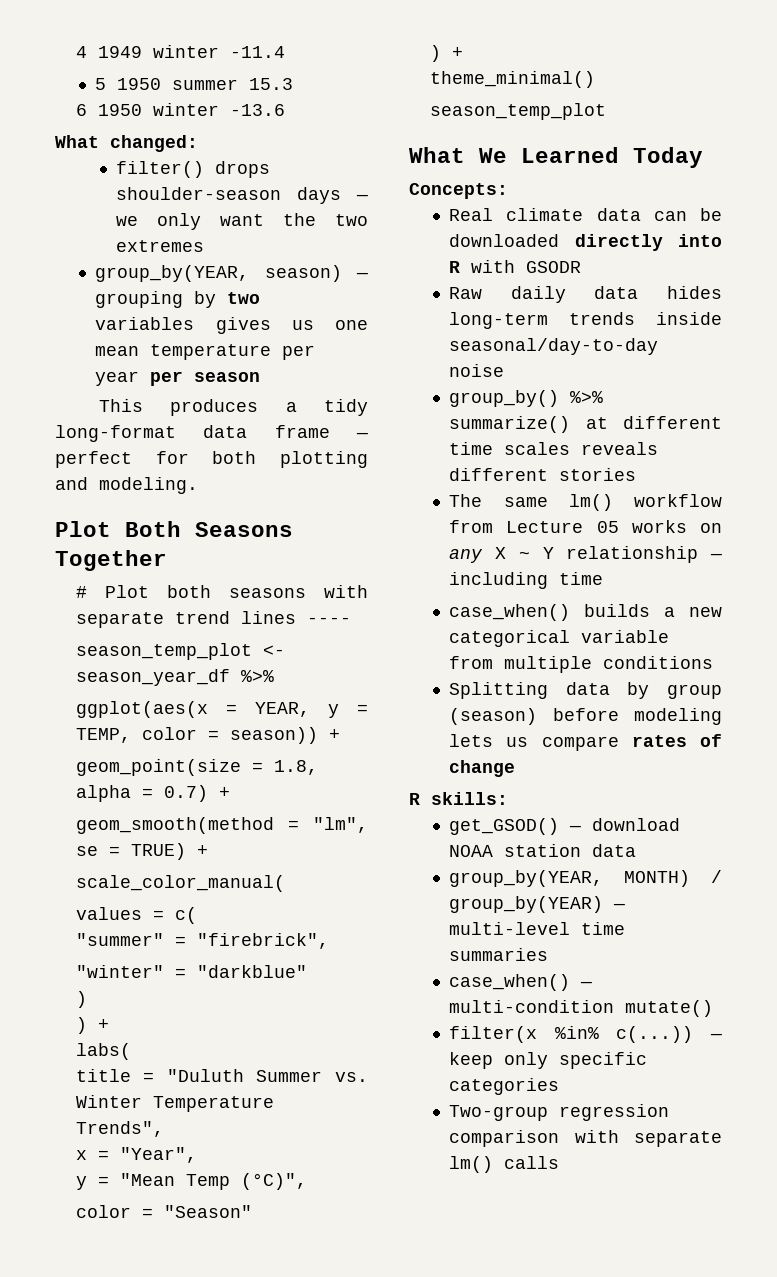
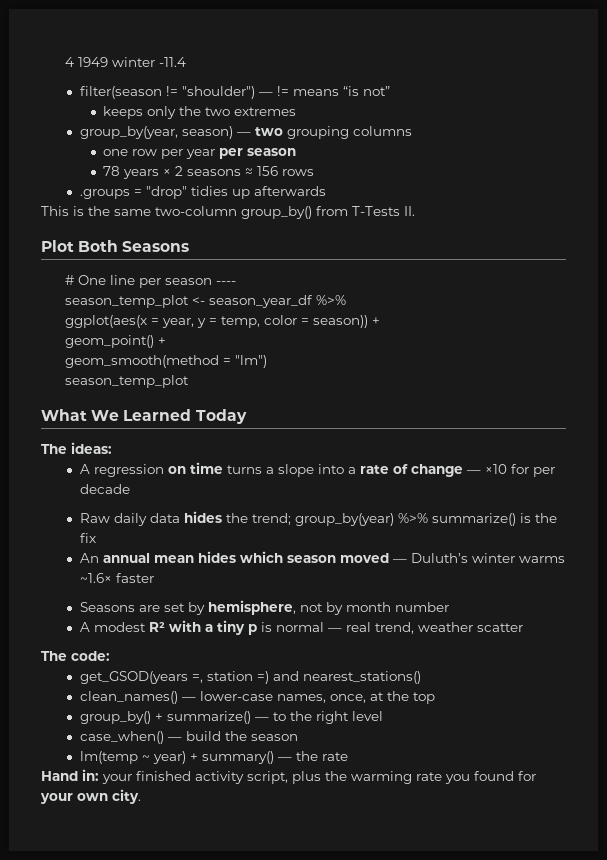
- 5 1950 summer 15.3
- 6 1950 winter -13.6
- What changed:
- filter() drops shoulder-season days — we only want the two extremes
+ filter(season != "shoulder") — != means “is not”
+ keeps only the two extremes
- group_by(YEAR, season) — grouping by two variables gives us one mean temperature per year per season
- This produces a tidy long-format data frame — perfect for both plotting and modeling.
+ group_by(year, season) — two grouping columns
+ one row per year per season
+ 78 years × 2 seasons ≈ 156 rows
+ .groups = "drop" tidies up afterwards
+ This is the same two-column group_by() from T-Tests II.
- Plot Both Seasons Together
+ Plot Both Seasons
- # Plot both seasons with separate trend lines ----
+ # One line per season ----
- ggplot(aes(x = YEAR, y = TEMP, color = season)) +
+ ggplot(aes(x = year, y = temp, color = season)) +
- geom_point(size = 1.8, alpha = 0.7) +
- geom_smooth(method = "lm", se = TRUE) +
- scale_color_manual(
- values = c(
- "summer" = "firebrick",
- "winter" = "darkblue"
- )
- ) +
- labs(
- title = "Duluth Summer vs. Winter Temperature Trends",
- x = "Year",
- y = "Mean Temp (°C)",
- color = "Season"
- ) +
- theme_minimal()
+ geom_point() +
+ geom_smooth(method = "lm")
- Concepts:
- Real climate data can be downloaded directly into R with GSODR
- Raw daily data hides long-term trends inside seasonal/day-to-day noise
- group_by() %>% summarize() at different time scales reveals different stories
- The same lm() workflow from Lecture 05 works on any X ~ Y relationship — including time
- case_when() builds a new categorical variable from multiple conditions
- Splitting data by group (season) before modeling lets us compare rates of change
- R skills:
- get_GSOD() — download NOAA station data
- group_by(YEAR, MONTH) / group_by(YEAR) — multi-level time summaries
- case_when() — multi-condition mutate()
- filter(x %in% c(...)) — keep only specific categories
- Two-group regression comparison with separate lm() calls
+ The ideas:
+ A regression on time turns a slope into a rate of change — ×10 for per decade
+ Raw daily data hides the trend; group_by(year) %>% summarize() is the fix
+ An annual mean hides which season moved — Duluth’s winter warms ~1.6× faster
+ Seasons are set by hemisphere, not by month number
+ A modest R² with a tiny p is normal — real trend, weather scatter
+ The code:
+ get_GSOD(years =, station =) and nearest_stations()
+ clean_names() — lower-case names, once, at the top
+ group_by() + summarize() — to the right level
+ case_when() — build the season
+ lm(temp ~ year) + summary() — the rate
+ Hand in: your finished activity script, plus the warming rate you found for your own city.

